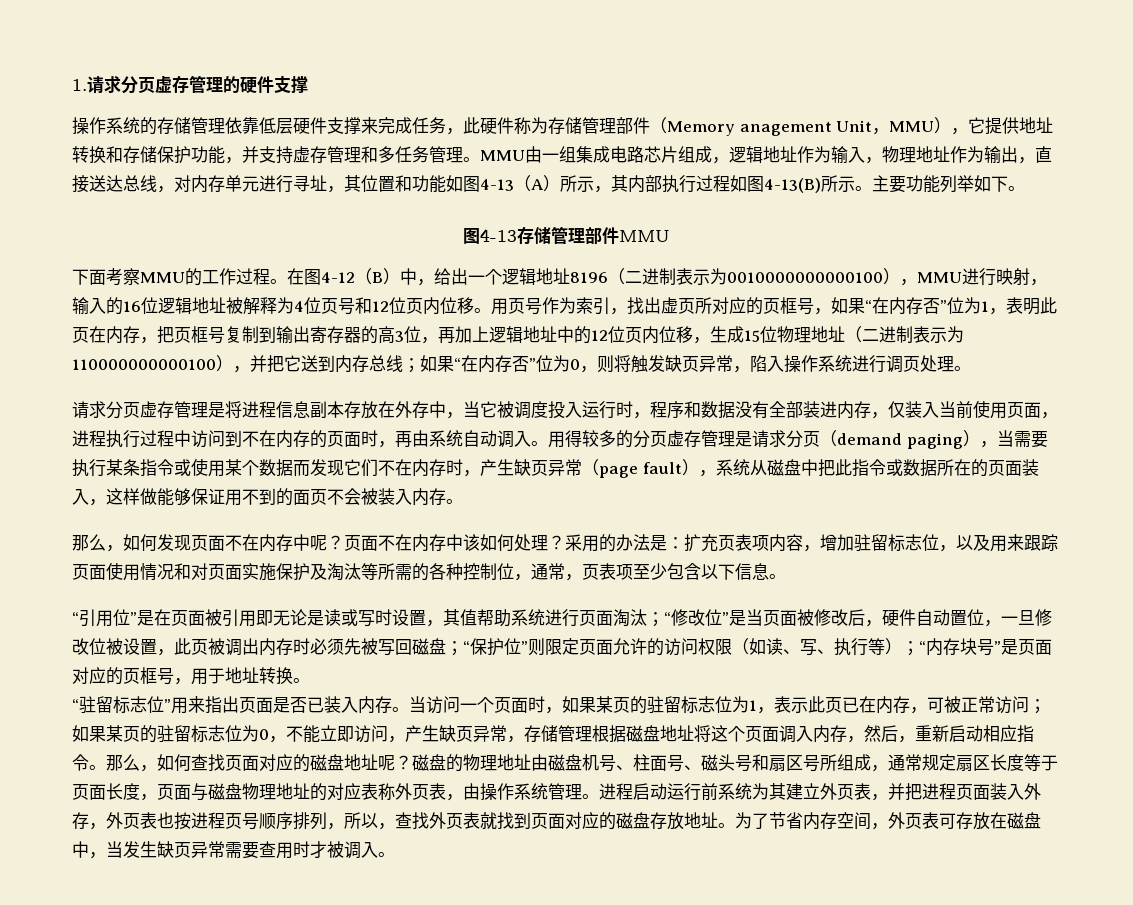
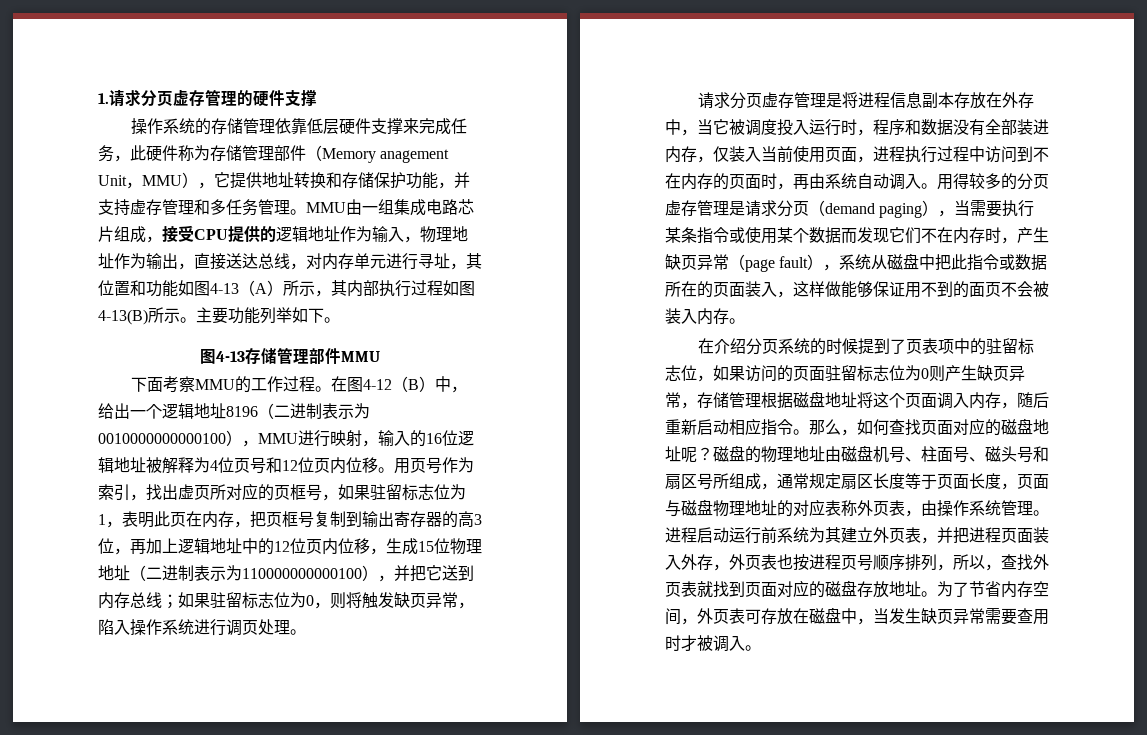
- MMU由一组集成电路芯片组成，逻辑地址作为输入，物理地址作为输出，直接送达总线，对内存单元进行寻址，其位置和功能如图4-13（A）所示，其内部执行过程如图4-13(B)所示。
+ MMU由一组集成电路芯片组成，接受CPU提供的逻辑地址作为输入，物理地址作为输出，直接送达总线，对内存单元进行寻址，其位置和功能如图4-13（A）所示，其内部执行过程如图4-13(B)所示。
- 用页号作为索引，找出虚页所对应的页框号，如果“在内存否”位为1，表明此页在内存，把页框号复制到输出寄存器的高3位，再加上逻辑地址中的12位页内位移，生成15位物理地址（二进制表示为110000000000100），并把它送到内存总线；
+ 用页号作为索引，找出虚页所对应的页框号，如果驻留标志位为1，表明此页在内存，把页框号复制到输出寄存器的高3位，再加上逻辑地址中的12位页内位移，生成15位物理地址（二进制表示为110000000000100），并把它送到内存总线；
- 如果“在内存否”位为0，则将触发缺页异常，陷入操作系统进行调页处理。
+ 如果驻留标志位为0，则将触发缺页异常，陷入操作系统进行调页处理。
- 那么，如何发现页面不在内存中呢？页面不在内存中该如何处理？采用的办法是：扩充页表项内容，增加驻留标志位，以及用来跟踪页面使用情况和对页面实施保护及淘汰等所需的各种控制位，通常，页表项至少包含以下信息。
- “引用位”是在页面被引用即无论是读或写时设置，其值帮助系统进行页面淘汰；“修改位”是当页面被修改后，硬件自动置位，一旦修改位被设置，此页被调出内存时必须先被写回磁盘；“保护位”则限定页面允许的访问权限（如读、写、执行等）；“内存块号”是页面对应的页框号，用于地址转换。
- “驻留标志位”用来指出页面是否已装入内存。当访问一个页面时，如果某页的驻留标志位为1，表示此页已在内存，可被正常访问；如果某页的驻留标志位为0，不能立即访问，产生缺页异常，存储管理根据磁盘地址将这个页面调入内存，然后，重新启动相应指令。
+ 在介绍分页系统的时候提到了页表项中的驻留标志位，如果访问的页面驻留标志位为0则产生缺页异常，存储管理根据磁盘地址将这个页面调入内存，随后重新启动相应指令。

